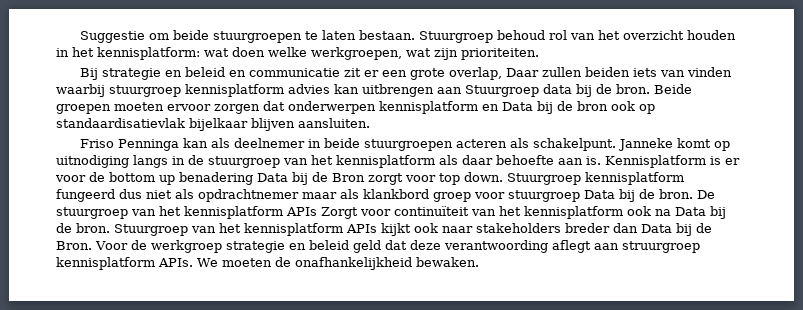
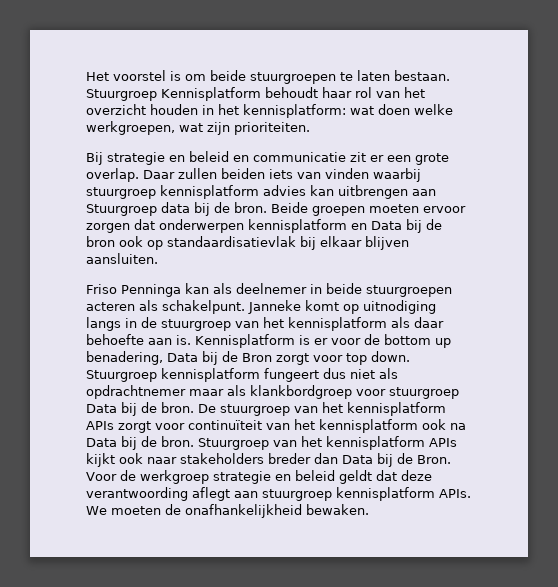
- Suggestie om beide stuurgroepen te laten bestaan.
+ Het voorstel is om beide stuurgroepen te laten bestaan.
- Stuurgroep behoud rol van het overzicht houden in het kennisplatform: wat doen welke werkgroepen, wat zijn prioriteiten.
+ Stuurgroep Kennisplatform behoudt haar rol van het overzicht houden in het kennisplatform: wat doen welke werkgroepen, wat zijn prioriteiten.
- Bij strategie en beleid en communicatie zit er een grote overlap, Daar zullen beiden iets van vinden waarbij stuurgroep kennisplatform advies kan uitbrengen aan Stuurgroep data bij de bron.
+ Bij strategie en beleid en communicatie zit er een grote overlap. Daar zullen beiden iets van vinden waarbij stuurgroep kennisplatform advies kan uitbrengen aan Stuurgroep data bij de bron.
- Beide groepen moeten ervoor zorgen dat onderwerpen kennisplatform en Data bij de bron ook op standaardisatievlak bijelkaar blijven aansluiten.
+ Beide groepen moeten ervoor zorgen dat onderwerpen kennisplatform en Data bij de bron ook op standaardisatievlak bij elkaar blijven aansluiten.
- Kennisplatform is er voor de bottom up benadering Data bij de Bron zorgt voor top down.
+ Kennisplatform is er voor de bottom up benadering, Data bij de Bron zorgt voor top down.
- Stuurgroep kennisplatform fungeerd dus niet als opdrachtnemer maar als klankbord groep voor stuurgroep Data bij de bron.
+ Stuurgroep kennisplatform fungeert dus niet als opdrachtnemer maar als klankbordgroep voor stuurgroep Data bij de bron.
- De stuurgroep van het kennisplatform APIs Zorgt voor continuïteit van het kennisplatform ook na Data bij de bron.
+ De stuurgroep van het kennisplatform APIs zorgt voor continuïteit van het kennisplatform ook na Data bij de bron.
- Voor de werkgroep strategie en beleid geld dat deze verantwoording aflegt aan struurgroep kennisplatform APIs.
+ Voor de werkgroep strategie en beleid geldt dat deze verantwoording aflegt aan stuurgroep kennisplatform APIs.

